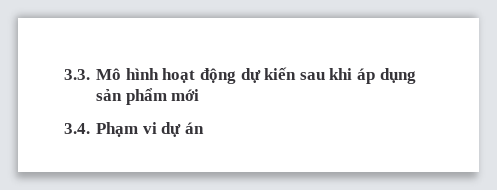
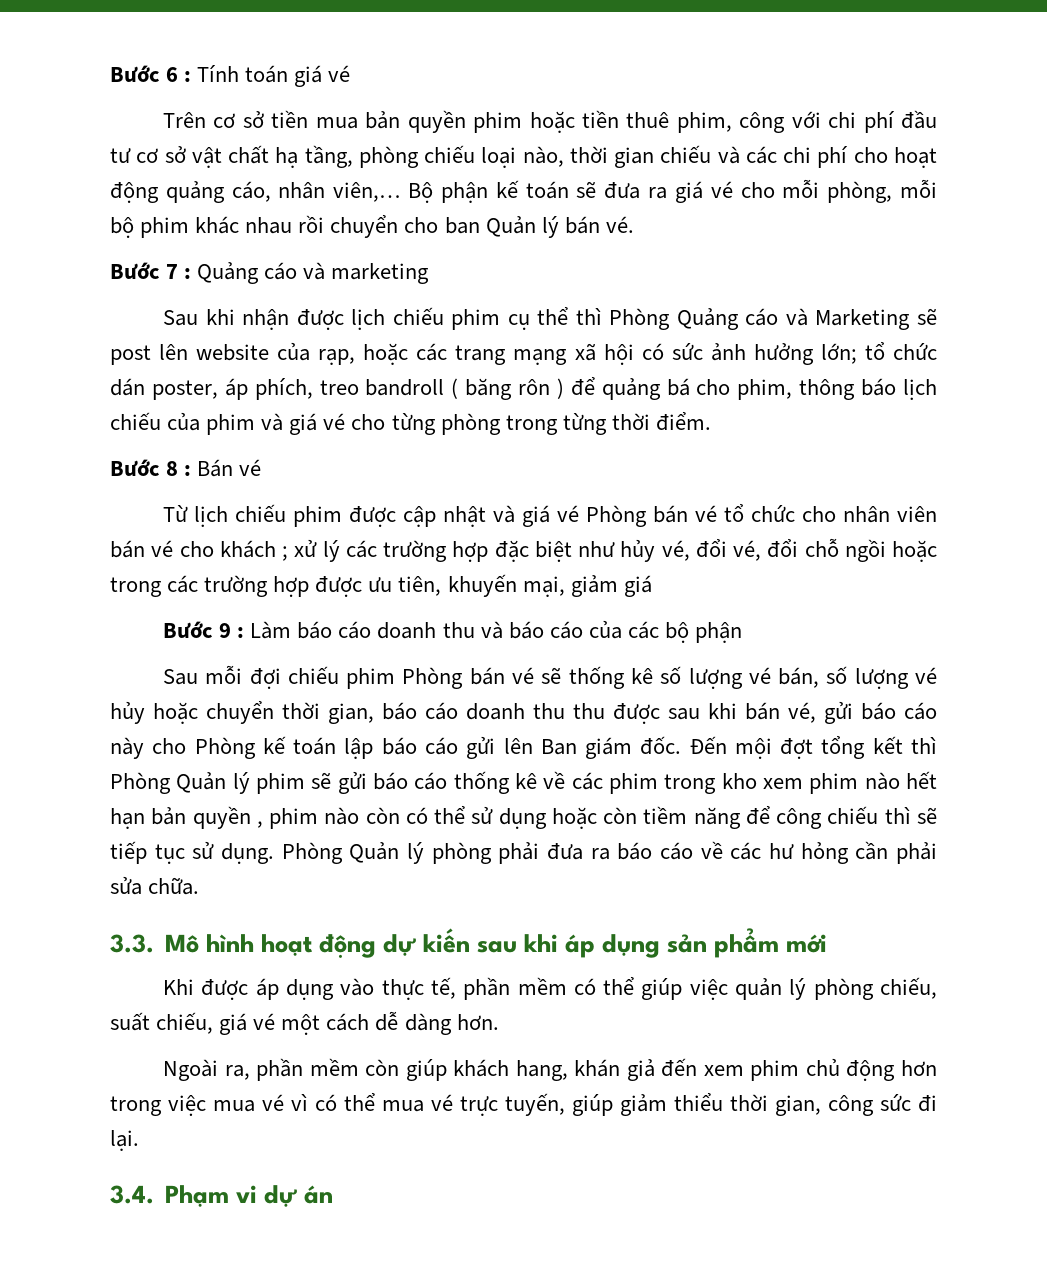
+ Bước 6 : Tính toán giá vé
+ Trên cơ sở tiền mua bản quyền phim hoặc tiền thuê phim, công với chi phí đầu tư cơ sở vật chất hạ tầng, phòng chiếu loại nào, thời gian chiếu và các chi phí cho hoạt động quảng cáo, nhân viên,… Bộ phận kế toán sẽ đưa ra giá vé cho mỗi phòng, mỗi bộ phim khác nhau rồi chuyển cho ban Quản lý bán vé.
+ Bước 7 : Quảng cáo và marketing
+ Sau khi nhận được lịch chiếu phim cụ thể thì Phòng Quảng cáo và Marketing sẽ post lên website của rạp, hoặc các trang mạng xã hội có sức ảnh hưởng lớn; tổ chức dán poster, áp phích, treo bandroll ( băng rôn ) để quảng bá cho phim, thông báo lịch chiếu của phim và giá vé cho từng phòng trong từng thời điểm.
+ Bước 8 : Bán vé
+ Từ lịch chiếu phim được cập nhật và giá vé Phòng bán vé tổ chức cho nhân viên bán vé cho khách ; xử lý các trường hợp đặc biệt như hủy vé, đổi vé, đổi chỗ ngồi hoặc trong các trường hợp được ưu tiên, khuyến mại, giảm giá
+ Bước 9 : Làm báo cáo doanh thu và báo cáo của các bộ phận
+ Sau mỗi đợi chiếu phim Phòng bán vé sẽ thống kê số lượng vé bán, số lượng vé hủy hoặc chuyển thời gian, báo cáo doanh thu thu được sau khi bán vé, gửi báo cáo này cho Phòng kế toán lập báo cáo gửi lên Ban giám đốc. Đến mội đợt tổng kết thì Phòng Quản lý phim sẽ gửi báo cáo thống kê về các phim trong kho xem phim nào hết hạn bản quyền , phim nào còn có thể sử dụng hoặc còn tiềm năng để công chiếu thì sẽ tiếp tục sử dụng. Phòng Quản lý phòng phải đưa ra báo cáo về các hư hỏng cần phải sửa chữa.
+ Khi được áp dụng vào thực tế, phần mềm có thể giúp việc quản lý phòng chiếu, suất chiếu, giá vé một cách dễ dàng hơn.
+ Ngoài ra, phần mềm còn giúp khách hang, khán giả đến xem phim chủ động hơn trong việc mua vé vì có thể mua vé trực tuyến, giúp giảm thiểu thời gian, công sức đi lại.

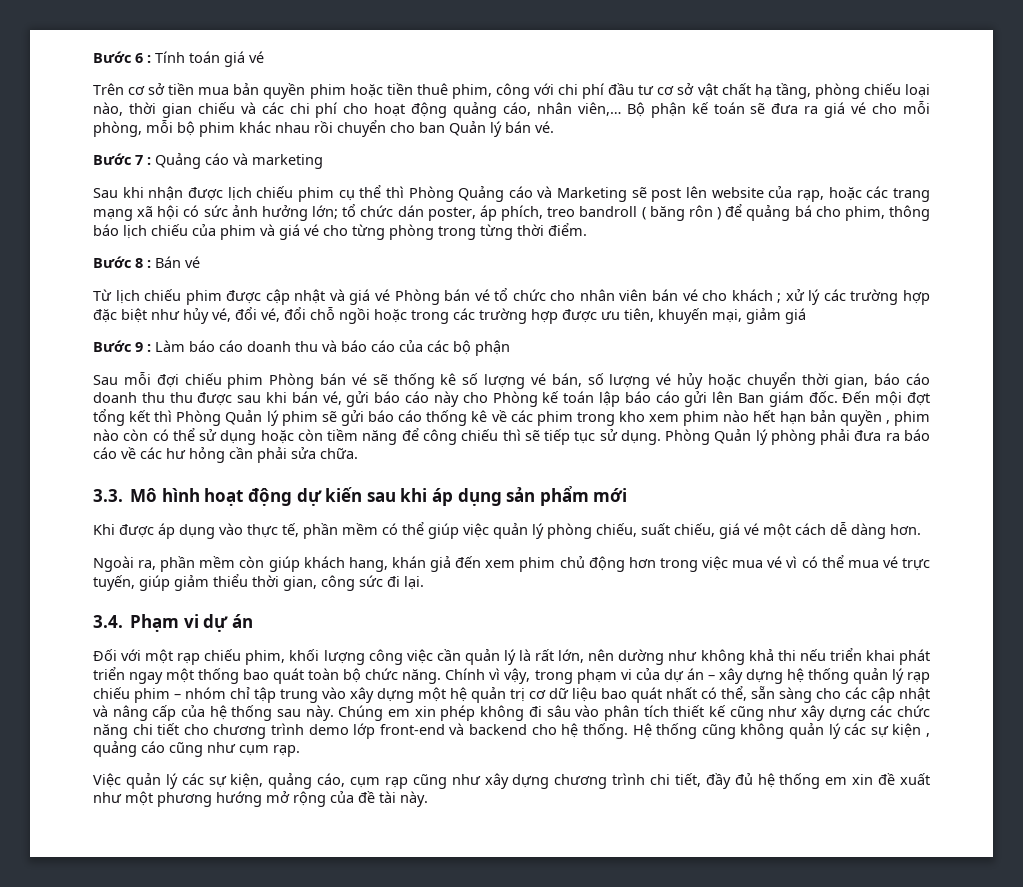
+ Đối với một rạp chiếu phim, khối lượng công việc cần quản lý là rất lớn, nên dường như không khả thi nếu triển khai phát triển ngay một thống bao quát toàn bộ chức năng. Chính vì vậy, trong phạm vi của dự án – xây dựng hệ thống quản lý rạp chiếu phim – nhóm chỉ tập trung vào xây dựng một hệ quản trị cơ dữ liệu bao quát nhất có thể, sẵn sàng cho các cập nhật và nâng cấp của hệ thống sau này. Chúng em xin phép không đi sâu vào phân tích thiết kế cũng như xây dựng các chức năng chi tiết cho chương trình demo lớp front-end và backend cho hệ thống. Hệ thống cũng không quản lý các sự kiện , quảng cáo cũng như cụm rạp.
+ Việc quản lý các sự kiện, quảng cáo, cụm rạp cũng như xây dựng chương trình chi tiết, đầy đủ hệ thống em xin đề xuất như một phương hướng mở rộng của đề tài này.

